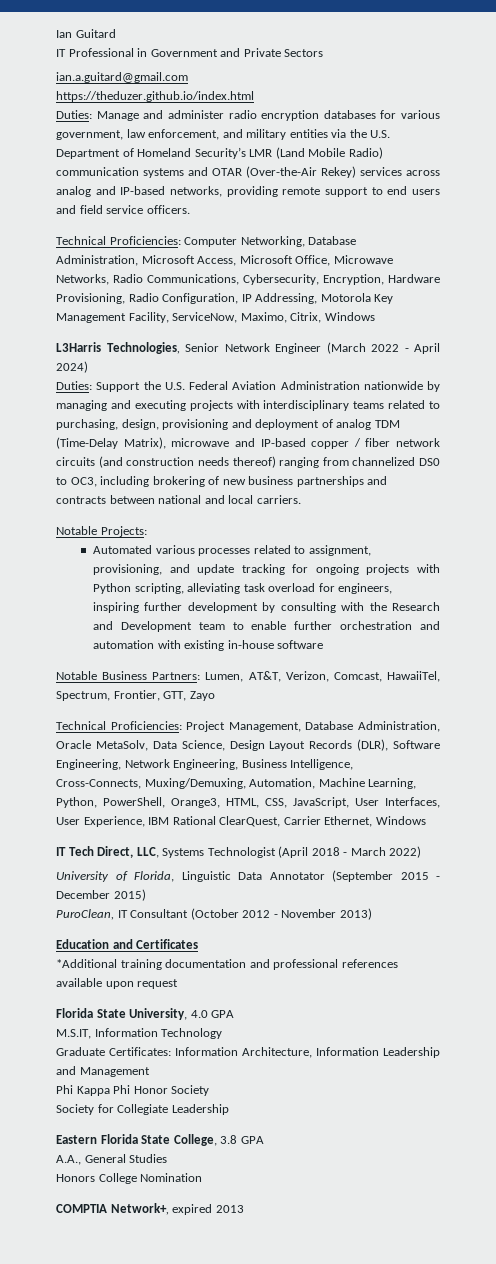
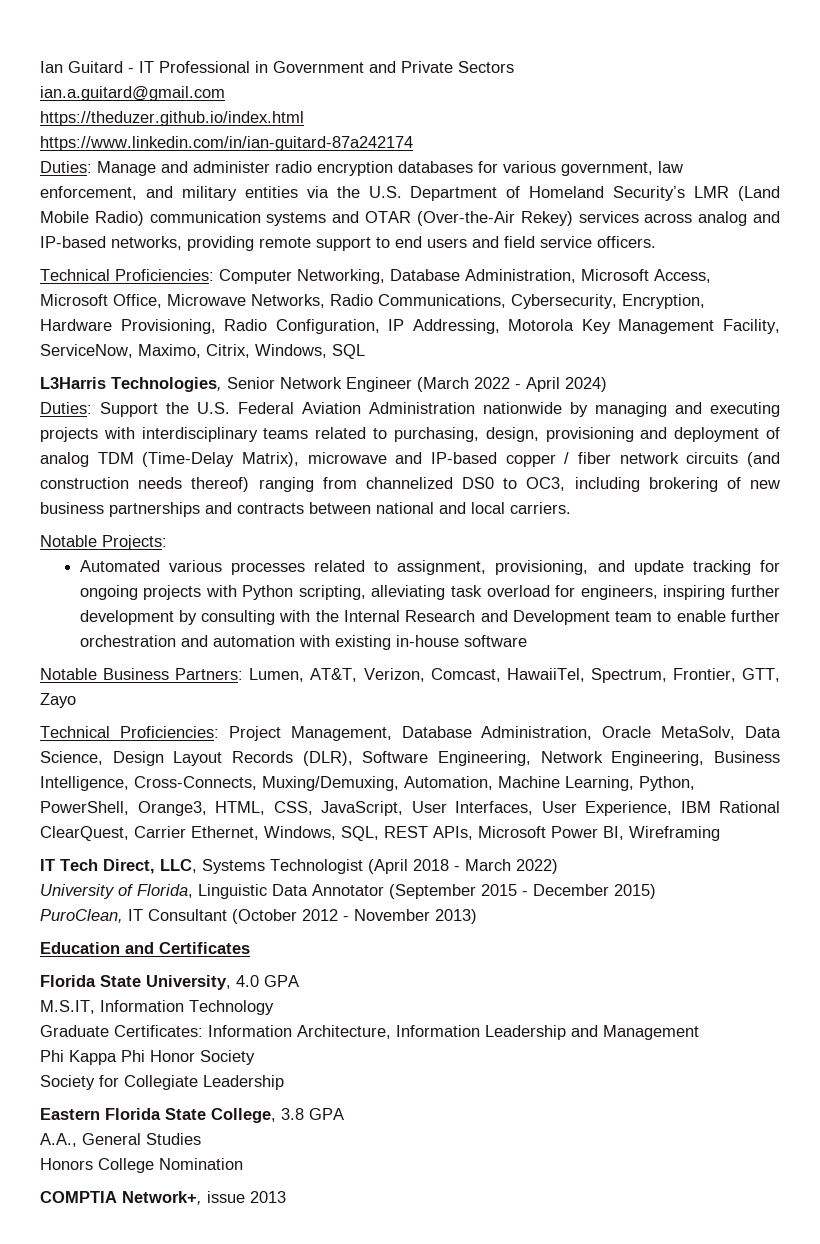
- Ian Guitard
- IT Professional in Government and Private Sectors
+ Ian Guitard - IT Professional in Government and Private Sectors
+ https://www.linkedin.com/in/ian-guitard-87a242174
- Technical Proficiencies: Computer Networking, Database Administration, Microsoft Access, Microsoft Office, Microwave Networks, Radio Communications, Cybersecurity, Encryption, Hardware Provisioning, Radio Configuration, IP Addressing, Motorola Key Management Facility, ServiceNow, Maximo, Citrix, Windows
+ Technical Proficiencies: Computer Networking, Database Administration, Microsoft Access, Microsoft Office, Microwave Networks, Radio Communications, Cybersecurity, Encryption, Hardware Provisioning, Radio Configuration, IP Addressing, Motorola Key Management Facility, ServiceNow, Maximo, Citrix, Windows, SQL
- Automated various processes related to assignment, provisioning, and update tracking for ongoing projects with Python scripting, alleviating task overload for engineers, inspiring further development by consulting with the Research and Development team to enable further orchestration and automation with existing in-house software
+ Automated various processes related to assignment, provisioning, and update tracking for ongoing projects with Python scripting, alleviating task overload for engineers, inspiring further development by consulting with the Internal Research and Development team to enable further orchestration and automation with existing in-house software
- Technical Proficiencies: Project Management, Database Administration, Oracle MetaSolv, Data Science, Design Layout Records (DLR), Software Engineering, Network Engineering, Business Intelligence, Cross-Connects, Muxing/Demuxing, Automation, Machine Learning, Python, PowerShell, Orange3, HTML, CSS, JavaScript, User Interfaces, User Experience, IBM Rational ClearQuest, Carrier Ethernet, Windows
+ Technical Proficiencies: Project Management, Database Administration, Oracle MetaSolv, Data Science, Design Layout Records (DLR), Software Engineering, Network Engineering, Business Intelligence, Cross-Connects, Muxing/Demuxing, Automation, Machine Learning, Python, PowerShell, Orange3, HTML, CSS, JavaScript, User Interfaces, User Experience, IBM Rational ClearQuest, Carrier Ethernet, Windows, SQL, REST APIs, Microsoft Power BI, Wireframing
- *Additional training documentation and professional references available upon request
- COMPTIA Network+, expired 2013
+ COMPTIA Network+, issue 2013

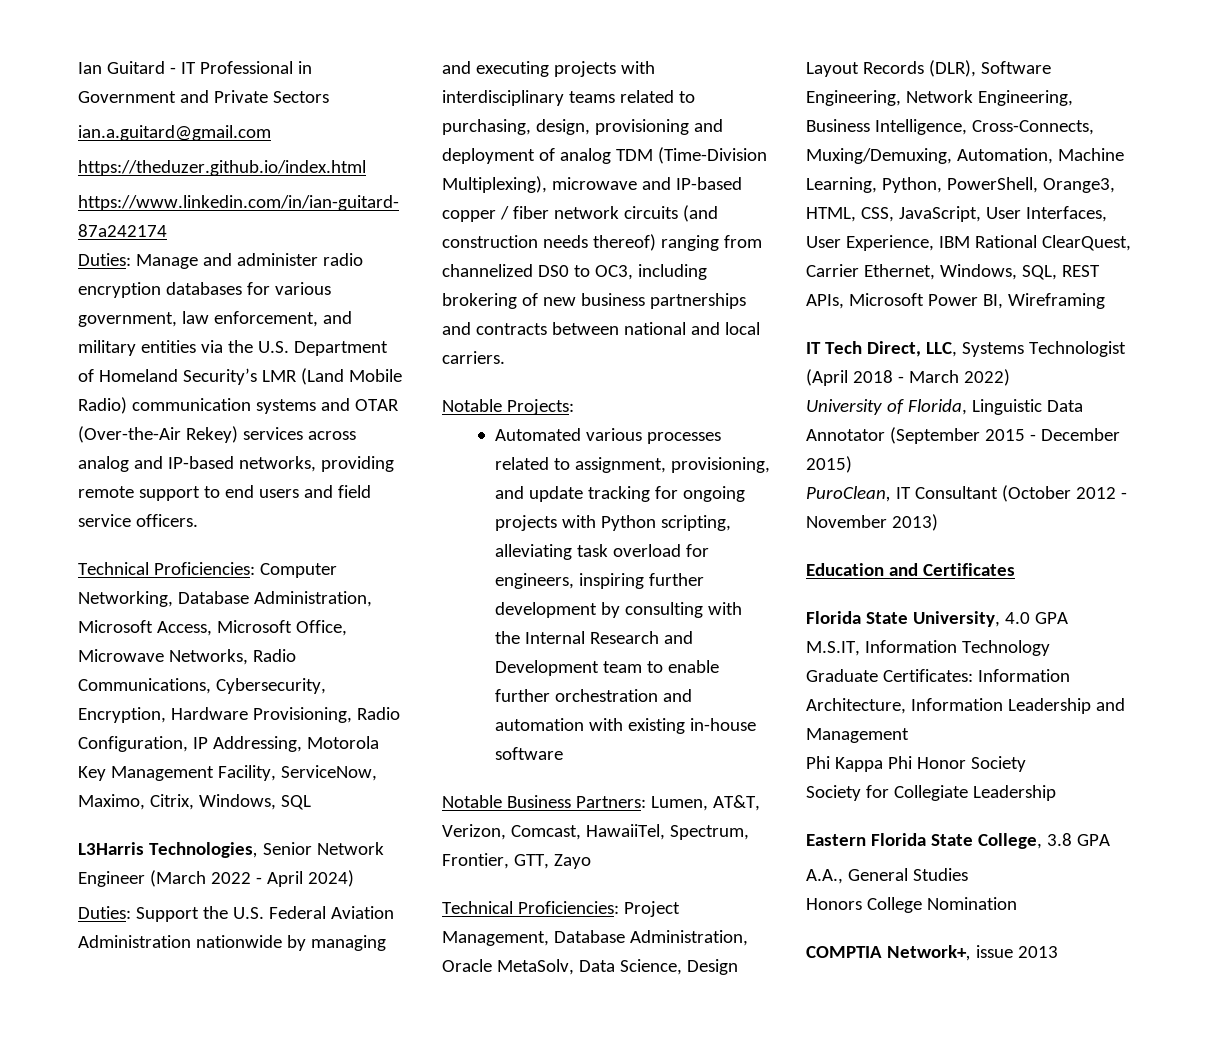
- Duties: Support the U.S. Federal Aviation Administration nationwide by managing and executing projects with interdisciplinary teams related to purchasing, design, provisioning and deployment of analog TDM (Time-Delay Matrix), microwave and IP-based copper / fiber network circuits (and construction needs thereof) ranging from channelized DS0 to OC3, including brokering of new business partnerships and contracts between national and local carriers.
+ Duties: Support the U.S. Federal Aviation Administration nationwide by managing and executing projects with interdisciplinary teams related to purchasing, design, provisioning and deployment of analog TDM (Time-Division Multiplexing), microwave and IP-based copper / fiber network circuits (and construction needs thereof) ranging from channelized DS0 to OC3, including brokering of new business partnerships and contracts between national and local carriers.

